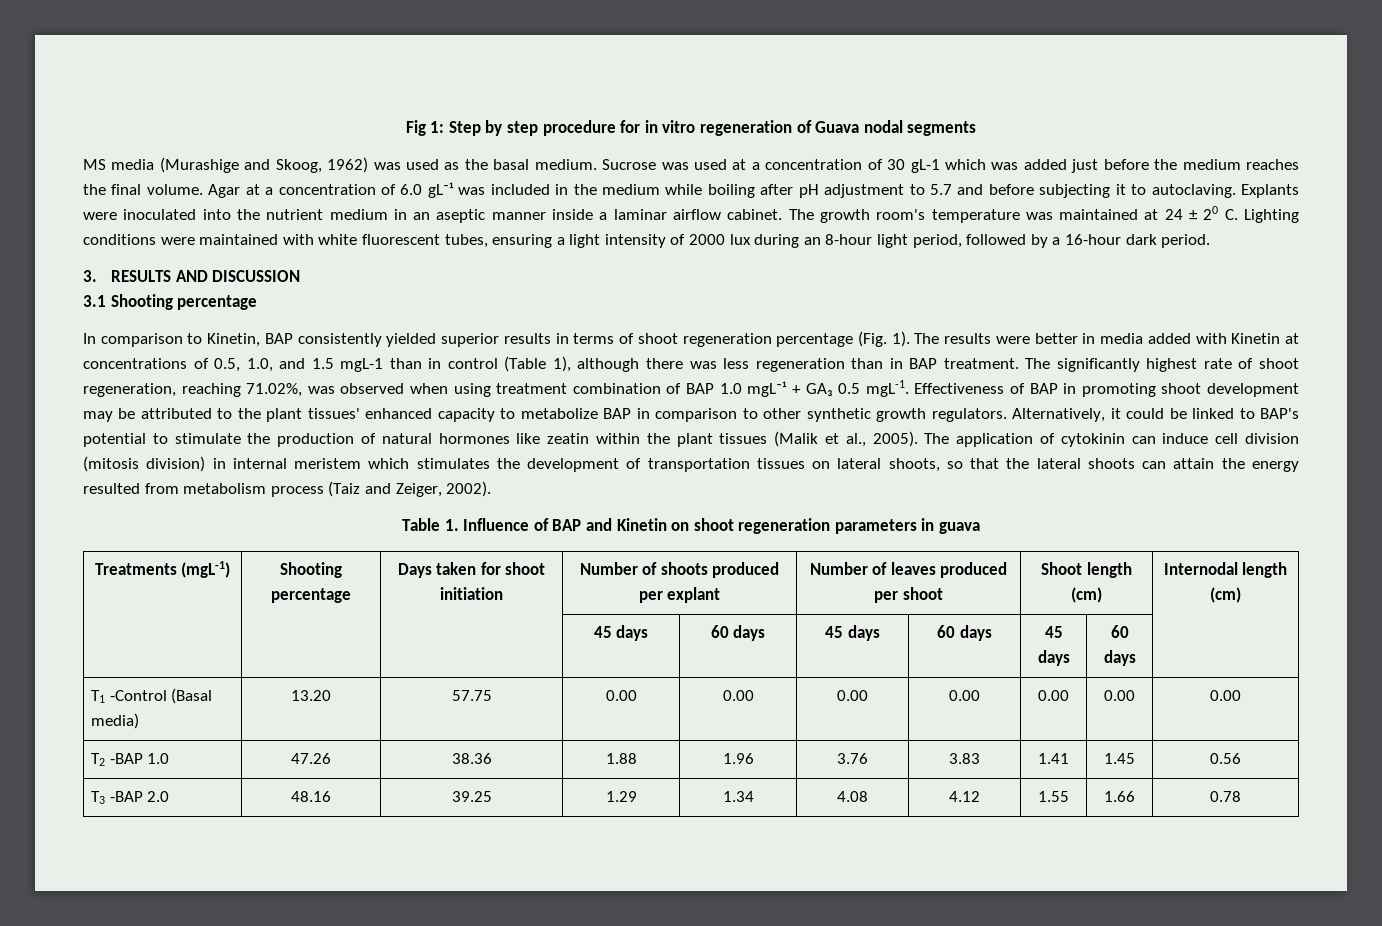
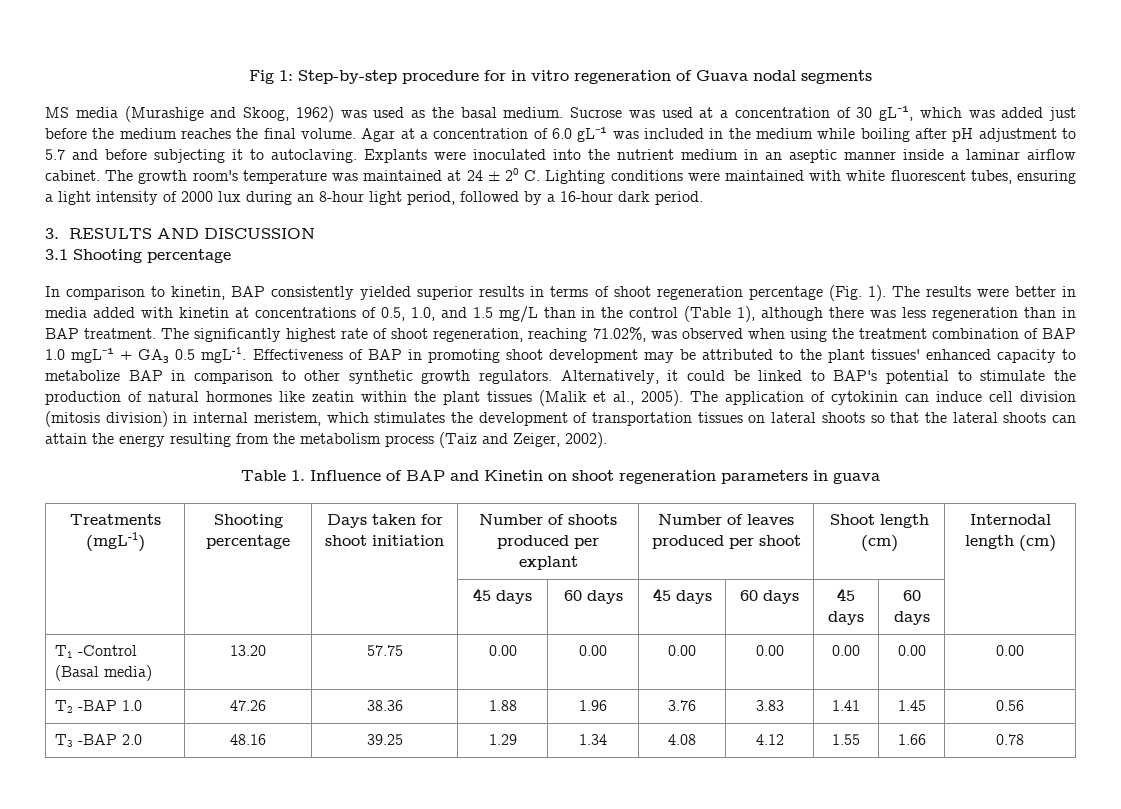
- Fig 1: Step by step procedure for in vitro regeneration of Guava nodal segments
+ Fig 1: Step-by-step procedure for in vitro regeneration of Guava nodal segments
- Sucrose was used at a concentration of 30 gL-1 which was added just before the medium reaches the final volume.
+ Sucrose was used at a concentration of 30 gL⁻¹, which was added just before the medium reaches the final volume.
- In comparison to Kinetin, BAP consistently yielded superior results in terms of shoot regeneration percentage (Fig. 1).
+ In comparison to kinetin, BAP consistently yielded superior results in terms of shoot regeneration percentage (Fig. 1).
- The results were better in media added with Kinetin at concentrations of 0.5, 1.0, and 1.5 mgL-1 than in control (Table 1), although there was less regeneration than in BAP treatment.
+ The results were better in media added with kinetin at concentrations of 0.5, 1.0, and 1.5 mg/L than in the control (Table 1), although there was less regeneration than in BAP treatment.
- The significantly highest rate of shoot regeneration, reaching 71.02%, was observed when using treatment combination of BAP 1.0 mgL⁻¹ + GA₃ 0.5 mgL-1.
+ The significantly highest rate of shoot regeneration, reaching 71.02%, was observed when using the treatment combination of BAP 1.0 mgL⁻¹ + GA₃ 0.5 mgL-1.
- The application of cytokinin can induce cell division (mitosis division) in internal meristem which stimulates the development of transportation tissues on lateral shoots, so that the lateral shoots can attain the energy resulted from metabolism process (Taiz and Zeiger, 2002).
+ The application of cytokinin can induce cell division (mitosis division) in internal meristem, which stimulates the development of transportation tissues on lateral shoots so that the lateral shoots can attain the energy resulting from the metabolism process (Taiz and Zeiger, 2002).

